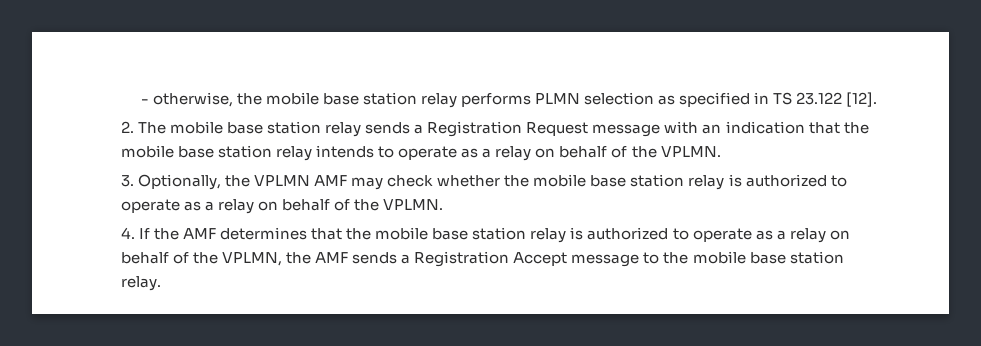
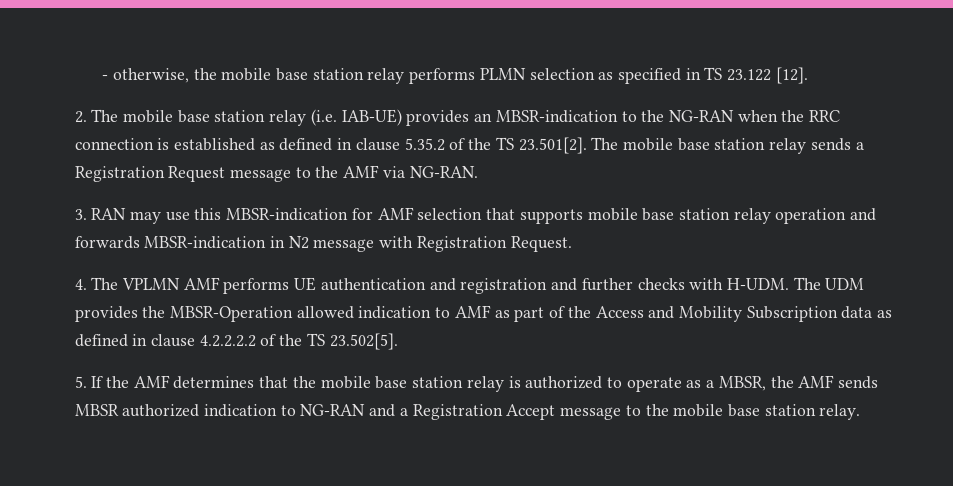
- 2. The mobile base station relay sends a Registration Request message with an indication that the mobile base station relay intends to operate as a relay on behalf of the VPLMN.
- 3. Optionally, the VPLMN AMF may check whether the mobile base station relay is authorized to operate as a relay on behalf of the VPLMN.
- 4. If the AMF determines that the mobile base station relay is authorized to operate as a relay on behalf of the VPLMN, the AMF sends a Registration Accept message to the mobile base station relay.
+ 2. The mobile base station relay (i.e. IAB-UE) provides an MBSR-indication to the NG-RAN when the RRC connection is established as defined in clause 5.35.2 of the TS 23.501[2]. The mobile base station relay sends a Registration Request message to the AMF via NG-RAN.
+ 3. RAN may use this MBSR-indication for AMF selection that supports mobile base station relay operation and forwards MBSR-indication in N2 message with Registration Request.
+ 4. The VPLMN AMF performs UE authentication and registration and further checks with H-UDM. The UDM provides the MBSR-Operation allowed indication to AMF as part of the Access and Mobility Subscription data as defined in clause 4.2.2.2.2 of the TS 23.502[5].
+ 5. If the AMF determines that the mobile base station relay is authorized to operate as a MBSR, the AMF sends MBSR authorized indication to NG-RAN and a Registration Accept message to the mobile base station relay.

